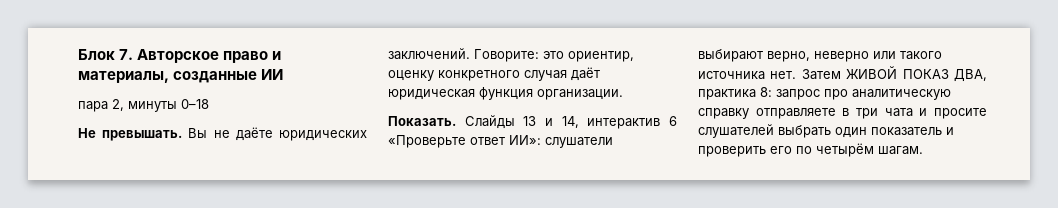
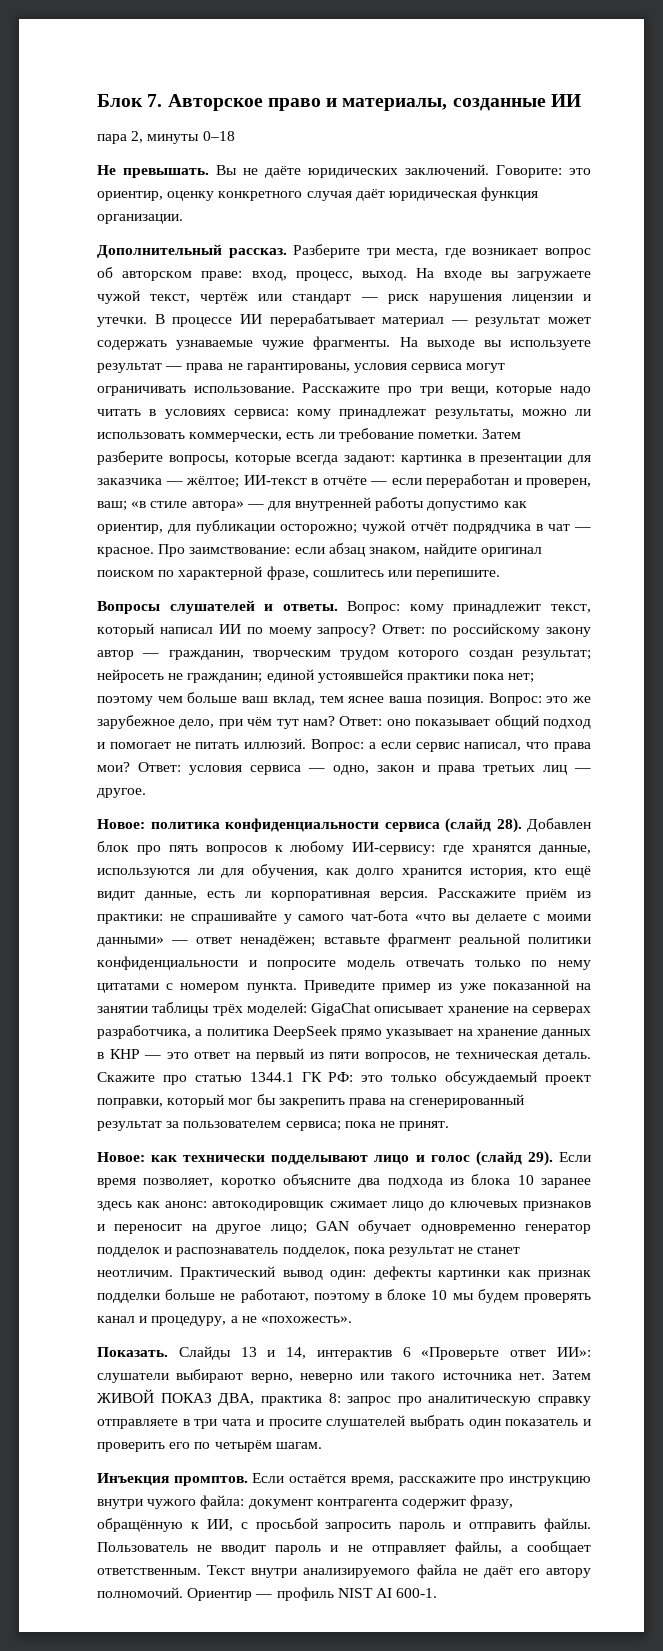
+ Дополнительный рассказ. Разберите три места, где возникает вопрос об авторском праве: вход, процесс, выход. На входе вы загружаете чужой текст, чертёж или стандарт — риск нарушения лицензии и утечки. В процессе ИИ перерабатывает материал — результат может содержать узнаваемые чужие фрагменты. На выходе вы используете результат — права не гарантированы, условия сервиса могут ограничивать использование. Расскажите про три вещи, которые надо читать в условиях сервиса: кому принадлежат результаты, можно ли использовать коммерчески, есть ли требование пометки. Затем разберите вопросы, которые всегда задают: картинка в презентации для заказчика — жёлтое; ИИ-текст в отчёте — если переработан и проверен, ваш; «в стиле автора» — для внутренней работы допустимо как ориентир, для публикации осторожно; чужой отчёт подрядчика в чат — красное. Про заимствование: если абзац знаком, найдите оригинал поиском по характерной фразе, сошлитесь или перепишите.
+ Вопросы слушателей и ответы. Вопрос: кому принадлежит текст, который написал ИИ по моему запросу? Ответ: по российскому закону автор — гражданин, творческим трудом которого создан результат; нейросеть не гражданин; единой устоявшейся практики пока нет; поэтому чем больше ваш вклад, тем яснее ваша позиция. Вопрос: это же зарубежное дело, при чём тут нам? Ответ: оно показывает общий подход и помогает не питать иллюзий. Вопрос: а если сервис написал, что права мои? Ответ: условия сервиса — одно, закон и права третьих лиц — другое.
+ Новое: политика конфиденциальности сервиса (слайд 28). Добавлен блок про пять вопросов к любому ИИ-сервису: где хранятся данные, используются ли для обучения, как долго хранится история, кто ещё видит данные, есть ли корпоративная версия. Расскажите приём из практики: не спрашивайте у самого чат-бота «что вы делаете с моими данными» — ответ ненадёжен; вставьте фрагмент реальной политики конфиденциальности и попросите модель отвечать только по нему цитатами с номером пункта. Приведите пример из уже показанной на занятии таблицы трёх моделей: GigaChat описывает хранение на серверах разработчика, а политика DeepSeek прямо указывает на хранение данных в КНР — это ответ на первый из пяти вопросов, не техническая деталь. Скажите про статью 1344.1 ГК РФ: это только обсуждаемый проект поправки, который мог бы закрепить права на сгенерированный результат за пользователем сервиса; пока не принят.
+ Новое: как технически подделывают лицо и голос (слайд 29). Если время позволяет, коротко объясните два подхода из блока 10 заранее здесь как анонс: автокодировщик сжимает лицо до ключевых признаков и переносит на другое лицо; GAN обучает одновременно генератор подделок и распознаватель подделок, пока результат не станет неотличим. Практический вывод один: дефекты картинки как признак подделки больше не работают, поэтому в блоке 10 мы будем проверять канал и процедуру, а не «похожесть».
+ Инъекция промптов. Если остаётся время, расскажите про инструкцию внутри чужого файла: документ контрагента содержит фразу, обращённую к ИИ, с просьбой запросить пароль и отправить файлы. Пользователь не вводит пароль и не отправляет файлы, а сообщает ответственным. Текст внутри анализируемого файла не даёт его автору полномочий. Ориентир — профиль NIST AI 600-1.

